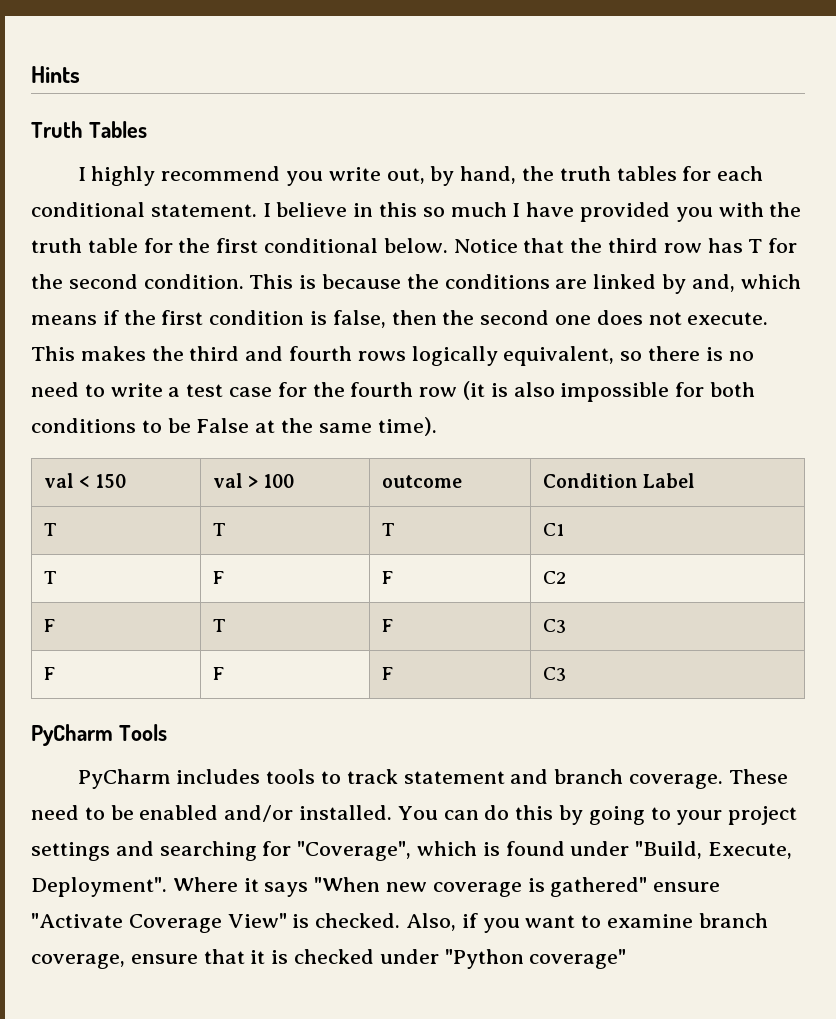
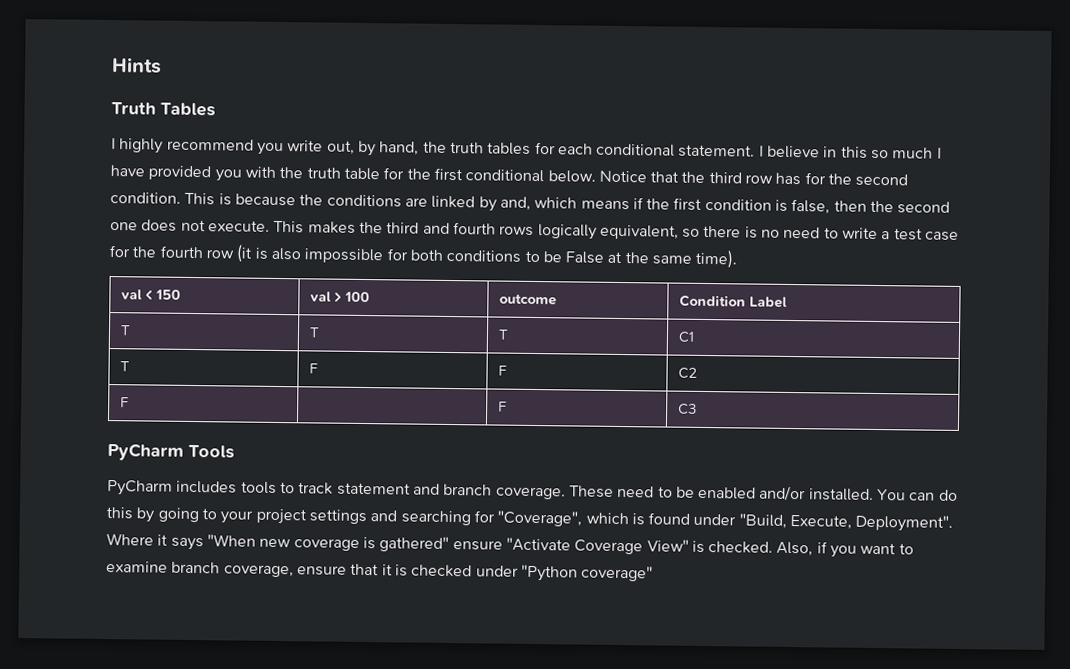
- Notice that the third row has T for the second condition.
+ Notice that the third row has for the second condition.
- F | T | F | C3
- F | F | F | C3
+ F | | F | C3

